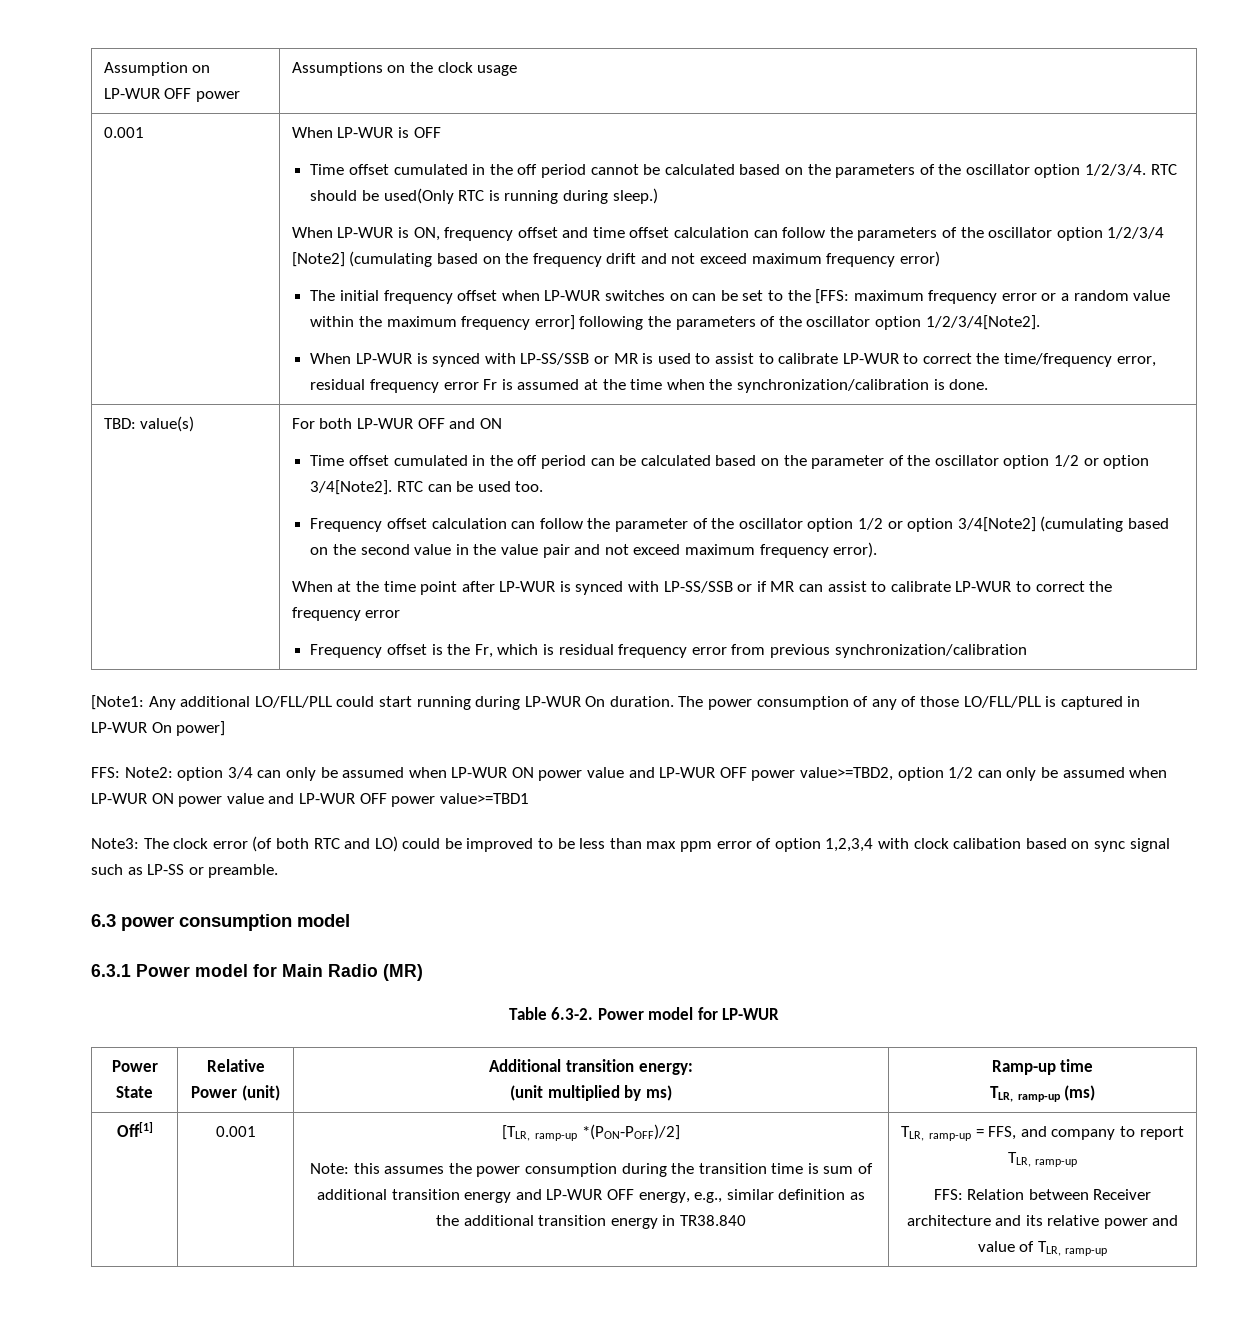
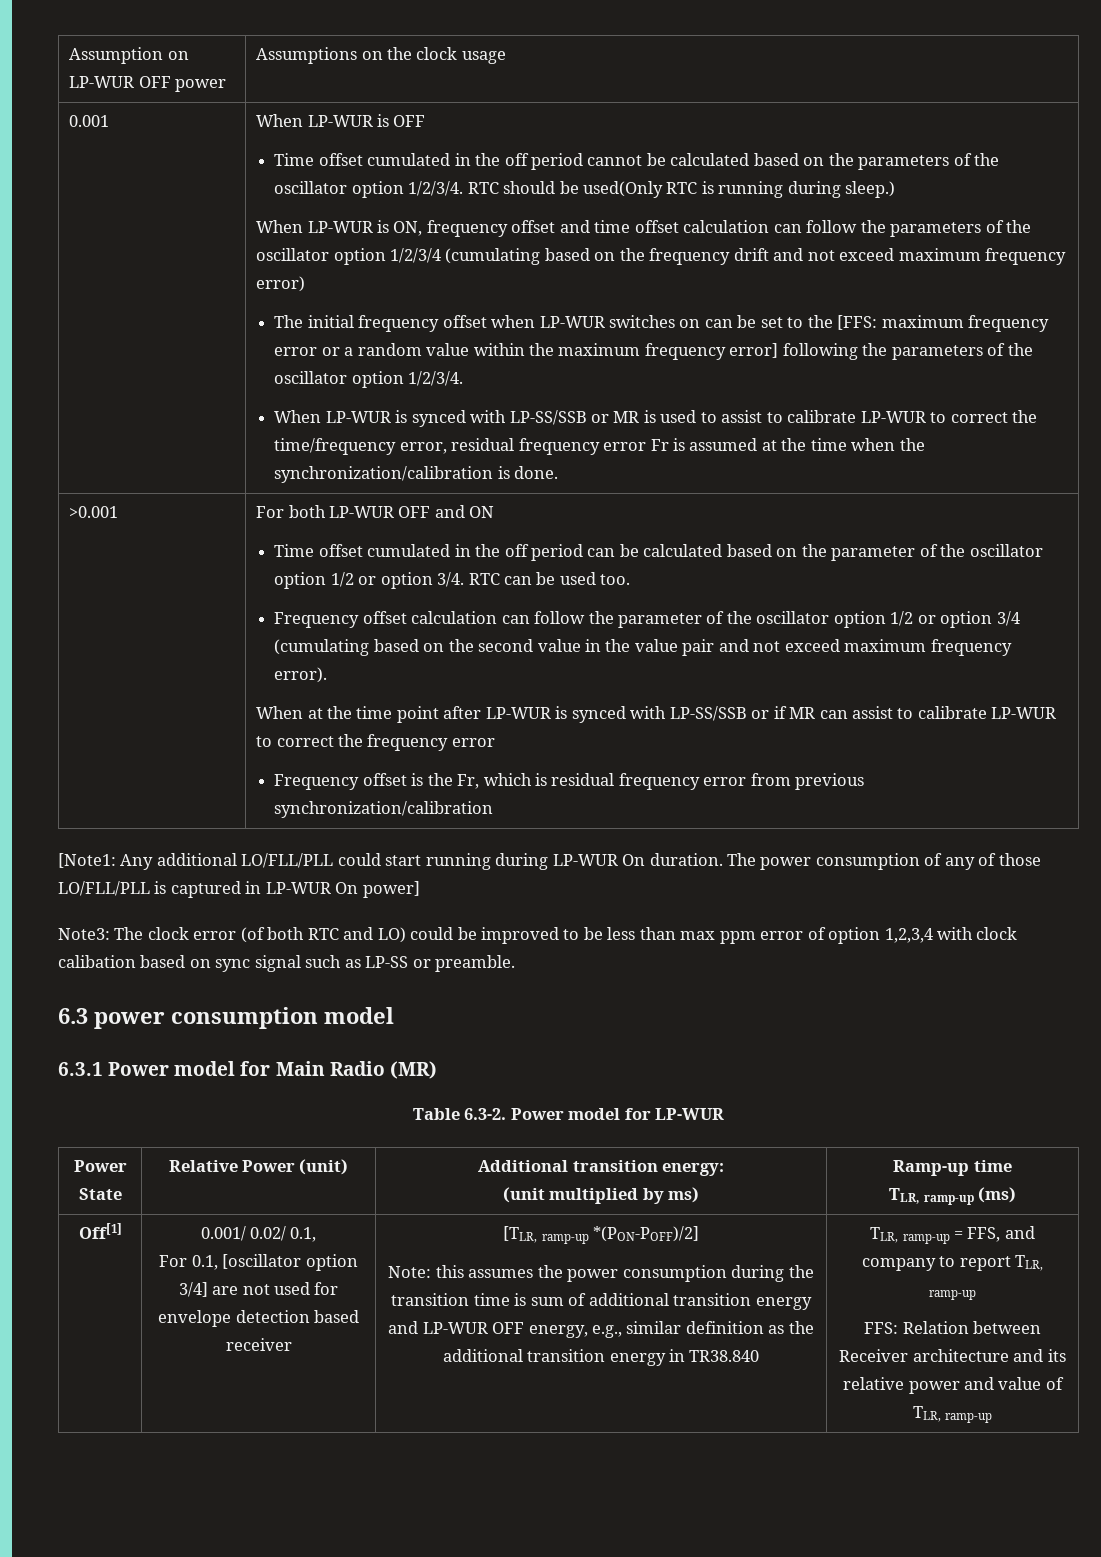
- When LP-WUR is ON, frequency offset and time offset calculation can follow the parameters of the oscillator option 1/2/3/4 [Note2] (cumulating based on the frequency drift and not exceed maximum frequency error)
+ When LP-WUR is ON, frequency offset and time offset calculation can follow the parameters of the oscillator option 1/2/3/4 (cumulating based on the frequency drift and not exceed maximum frequency error)
- The initial frequency offset when LP-WUR switches on can be set to the [FFS: maximum frequency error or a random value within the maximum frequency error] following the parameters of the oscillator option 1/2/3/4[Note2].
+ The initial frequency offset when LP-WUR switches on can be set to the [FFS: maximum frequency error or a random value within the maximum frequency error] following the parameters of the oscillator option 1/2/3/4.
- TBD: value(s)
+ >0.001
- Time offset cumulated in the off period can be calculated based on the parameter of the oscillator option 1/2 or option 3/4[Note2].
+ Time offset cumulated in the off period can be calculated based on the parameter of the oscillator option 1/2 or option 3/4.
- Frequency offset calculation can follow the parameter of the oscillator option 1/2 or option 3/4[Note2] (cumulating based on the second value in the value pair and not exceed maximum frequency error).
+ Frequency offset calculation can follow the parameter of the oscillator option 1/2 or option 3/4 (cumulating based on the second value in the value pair and not exceed maximum frequency error).
- FFS: Note2: option 3/4 can only be assumed when LP-WUR ON power value and LP-WUR OFF power value>=TBD2, option 1/2 can only be assumed when LP-WUR ON power value and LP-WUR OFF power value>=TBD1
- Off[1] | 0.001
+ Off[1] | 0.001/ 0.02/ 0.1,
+ For 0.1, [oscillator option 3/4] are not used for envelope detection based receiver

